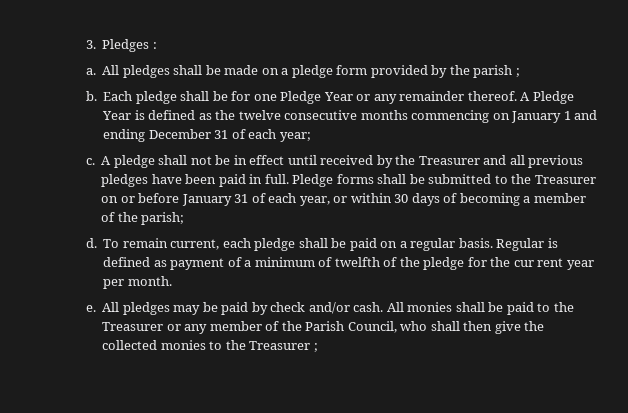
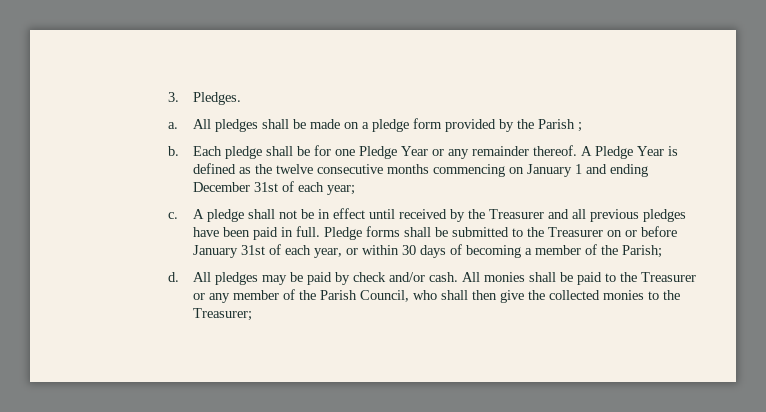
- 3. Pledges :
+ 3. Pledges.
- All pledges shall be made on a pledge form provided by the parish ;
+ All pledges shall be made on a pledge form provided by the Parish ;
- A Pledge Year is defined as the twelve consecutive months commencing on January 1 and ending December 31 of each year;
+ A Pledge Year is defined as the twelve consecutive months commencing on January 1 and ending December 31st of each year;
- Pledge forms shall be submitted to the Treasurer on or before January 31 of each year, or within 30 days of becoming a member of the parish;
- d. To remain current, each pledge shall be paid on a regular basis. Regular is defined as payment of a minimum of twelfth of the pledge for the cur rent year per month.
- e.
+ Pledge forms shall be submitted to the Treasurer on or before January 31st of each year, or within 30 days of becoming a member of the Parish;
+ d.
- All monies shall be paid to the Treasurer or any member of the Parish Council, who shall then give the collected monies to the Treasurer ;
+ All monies shall be paid to the Treasurer or any member of the Parish Council, who shall then give the collected monies to the Treasurer;

